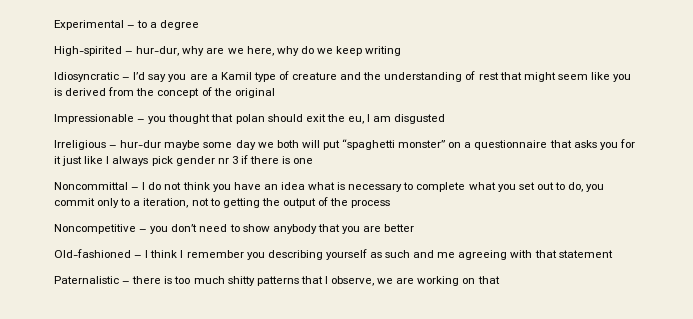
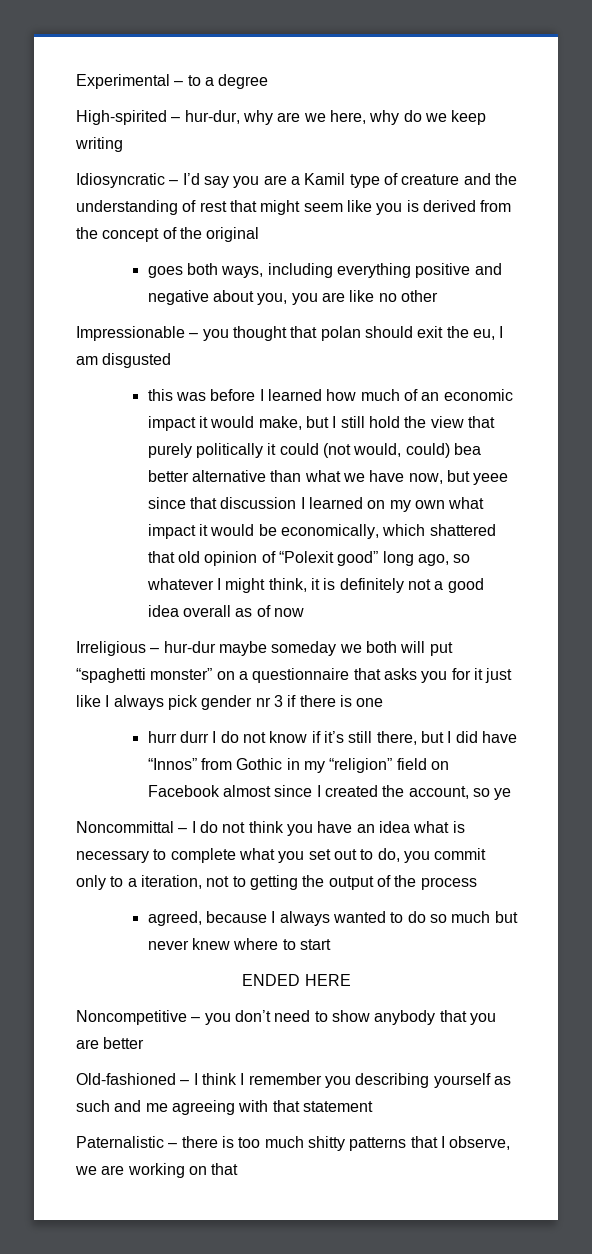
+ goes both ways, including everything positive and negative about you, you are like no other
+ this was before I learned how much of an economic impact it would make, but I still hold the view that purely politically it could (not would, could) bea better alternative than what we have now, but yeee since that discussion I learned on my own what impact it would be economically, which shattered that old opinion of “Polexit good” long ago, so whatever I might think, it is definitely not a good idea overall as of now
- Irreligious – hur-dur maybe some day we both will put “spaghetti monster” on a questionnaire that asks you for it just like I always pick gender nr 3 if there is one
+ Irreligious – hur-dur maybe someday we both will put “spaghetti monster” on a questionnaire that asks you for it just like I always pick gender nr 3 if there is one
+ hurr durr I do not know if it’s still there, but I did have “Innos” from Gothic in my “religion” field on Facebook almost since I created the account, so ye
+ agreed, because I always wanted to do so much but never knew where to start
+ ENDED HERE

